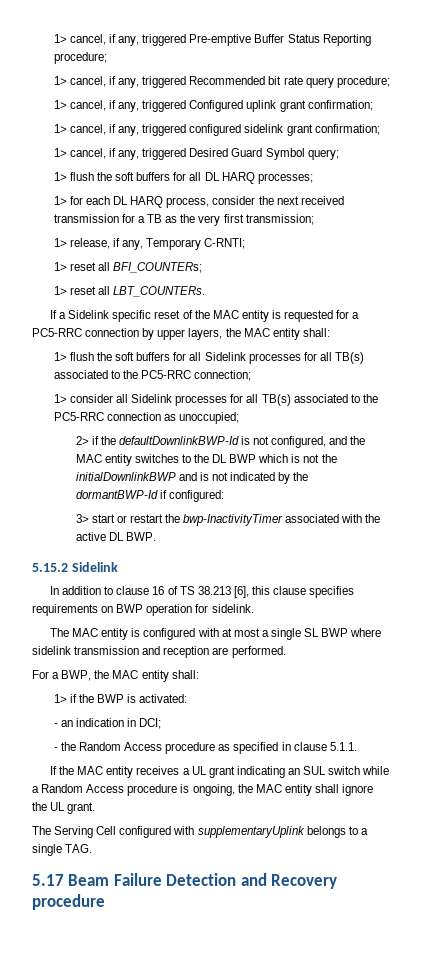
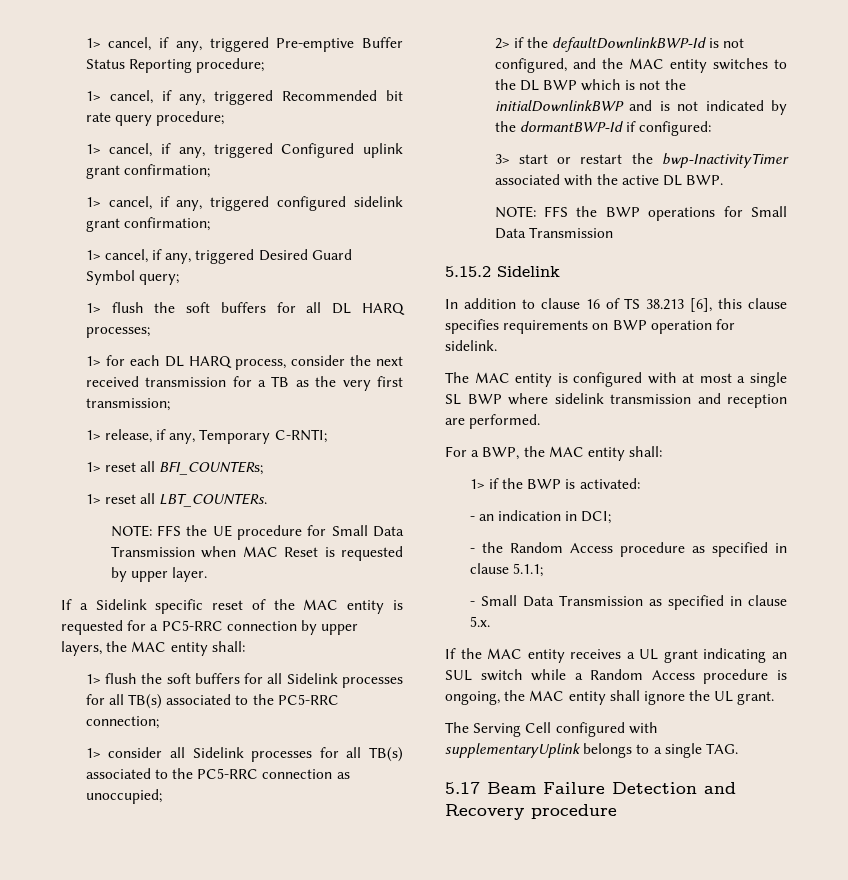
+ NOTE: FFS the UE procedure for Small Data Transmission when MAC Reset is requested by upper layer.
+ NOTE: FFS the BWP operations for Small Data Transmission
- - the Random Access procedure as specified in clause 5.1.1.
+ - the Random Access procedure as specified in clause 5.1.1;
+ - Small Data Transmission as specified in clause 5.x.

